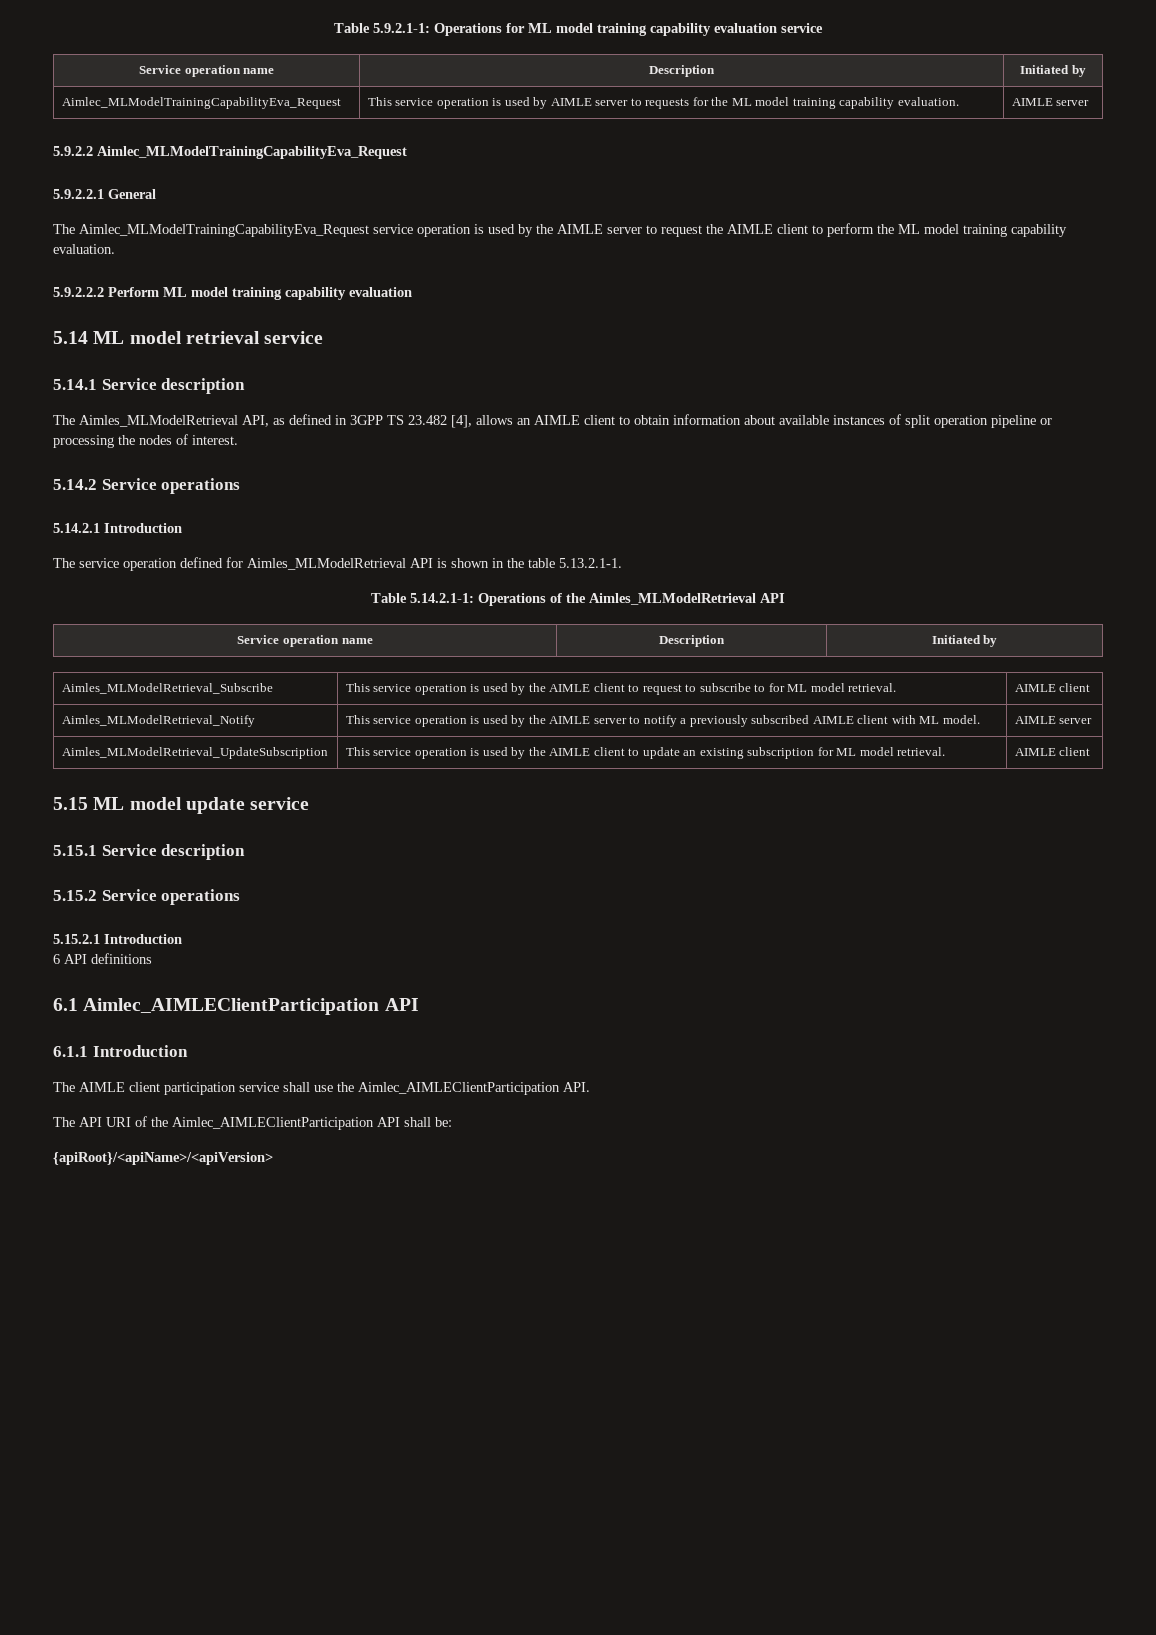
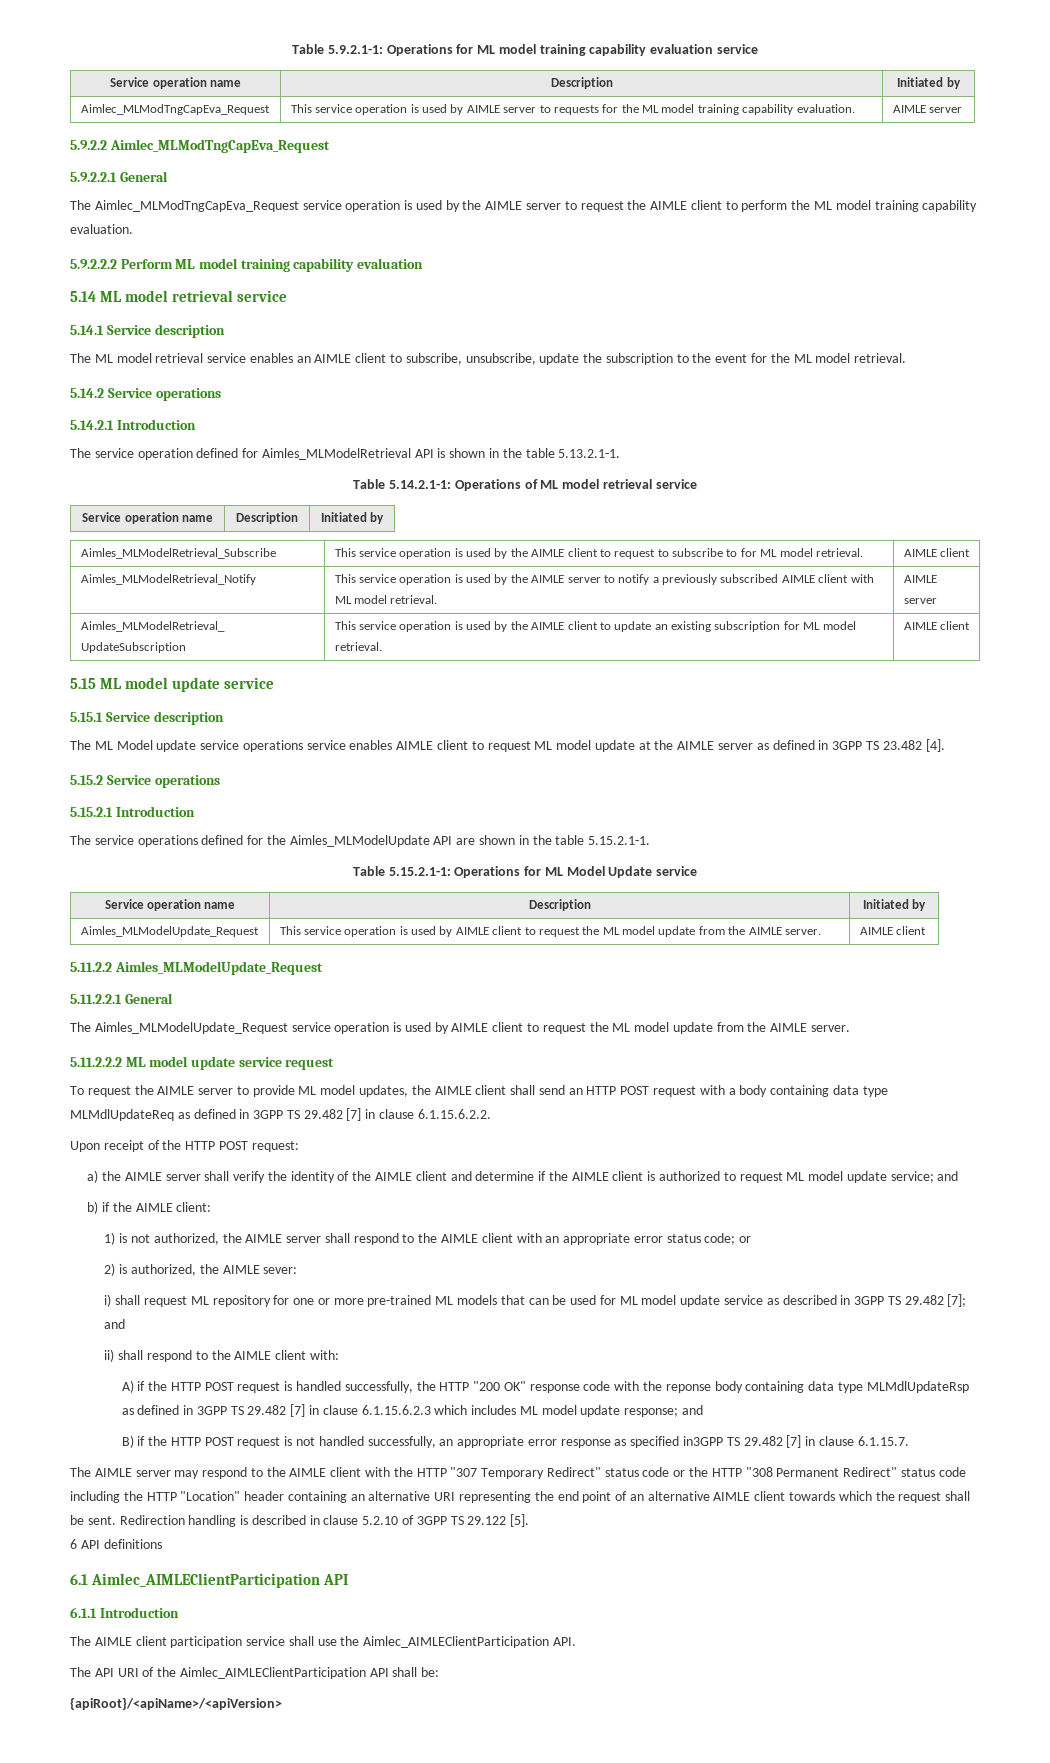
- Aimlec_MLModelTrainingCapabilityEva_Request | This service operation is used by AIMLE server to requests for the ML model training capability evaluation. | AIMLE server
+ Aimlec_MLModTngCapEva_Request | This service operation is used by AIMLE server to requests for the ML model training capability evaluation. | AIMLE server
- 5.9.2.2 Aimlec_MLModelTrainingCapabilityEva_Request
+ 5.9.2.2 Aimlec_MLModTngCapEva_Request
- The Aimlec_MLModelTrainingCapabilityEva_Request service operation is used by the AIMLE server to request the AIMLE client to perform the ML model training capability evaluation.
+ The Aimlec_MLModTngCapEva_Request service operation is used by the AIMLE server to request the AIMLE client to perform the ML model training capability evaluation.
- The Aimles_MLModelRetrieval API, as defined in 3GPP TS 23.482 [4], allows an AIMLE client to obtain information about available instances of split operation pipeline or processing the nodes of interest.
+ The ML model retrieval service enables an AIMLE client to subscribe, unsubscribe, update the subscription to the event for the ML model retrieval.
- Table 5.14.2.1-1: Operations of the Aimles_MLModelRetrieval API
+ Table 5.14.2.1-1: Operations of ML model retrieval service
- Aimles_MLModelRetrieval_Notify | This service operation is used by the AIMLE server to notify a previously subscribed AIMLE client with ML model. | AIMLE server
+ Aimles_MLModelRetrieval_Notify | This service operation is used by the AIMLE server to notify a previously subscribed AIMLE client with ML model retrieval. | AIMLE server
+ The ML Model update service operations service enables AIMLE client to request ML model update at the AIMLE server as defined in 3GPP TS 23.482 [4].
+ The service operations defined for the Aimles_MLModelUpdate API are shown in the table 5.15.2.1-1.
+ Table 5.15.2.1-1: Operations for ML Model Update service
+ Service operation name | Description | Initiated by
+ Aimles_MLModelUpdate_Request | This service operation is used by AIMLE client to request the ML model update from the AIMLE server. | AIMLE client
+ 5.11.2.2 Aimles_MLModelUpdate_Request
+ 5.11.2.2.1 General
+ The Aimles_MLModelUpdate_Request service operation is used by AIMLE client to request the ML model update from the AIMLE server.
+ 5.11.2.2.2 ML model update service request
+ To request the AIMLE server to provide ML model updates, the AIMLE client shall send an HTTP POST request with a body containing data type MLMdlUpdateReq as defined in 3GPP TS 29.482 [7] in clause 6.1.15.6.2.2.
+ Upon receipt of the HTTP POST request:
+ a) the AIMLE server shall verify the identity of the AIMLE client and determine if the AIMLE client is authorized to request ML model update service; and
+ b) if the AIMLE client:
+ 1) is not authorized, the AIMLE server shall respond to the AIMLE client with an appropriate error status code; or
+ 2) is authorized, the AIMLE sever:
+ i) shall request ML repository for one or more pre-trained ML models that can be used for ML model update service as described in 3GPP TS 29.482 [7]; and
+ ii) shall respond to the AIMLE client with:
+ A) if the HTTP POST request is handled successfully, the HTTP "200 OK" response code with the reponse body containing data type MLMdlUpdateRsp as defined in 3GPP TS 29.482 [7] in clause 6.1.15.6.2.3 which includes ML model update response; and
+ B) if the HTTP POST request is not handled successfully, an appropriate error response as specified in3GPP TS 29.482 [7] in clause 6.1.15.7.
+ The AIMLE server may respond to the AIMLE client with the HTTP "307 Temporary Redirect" status code or the HTTP "308 Permanent Redirect" status code including the HTTP "Location" header containing an alternative URI representing the end point of an alternative AIMLE client towards which the request shall be sent. Redirection handling is described in clause 5.2.10 of 3GPP TS 29.122 [5].

